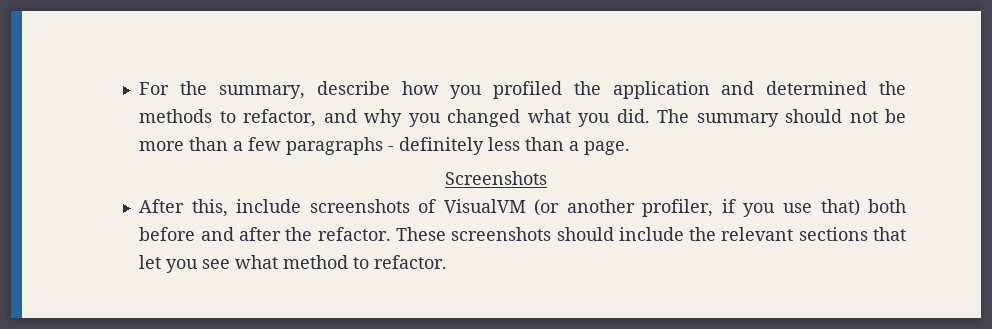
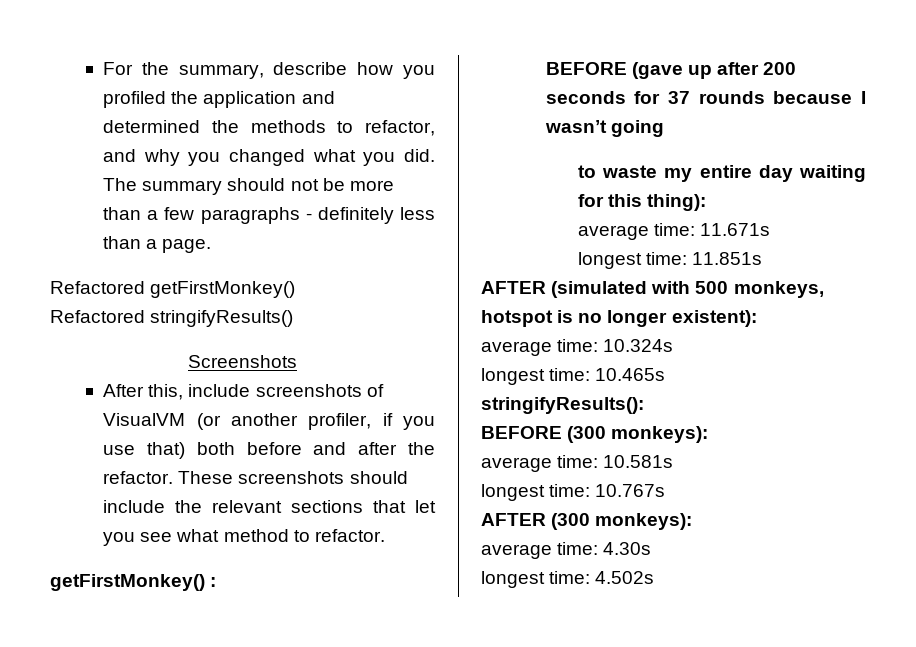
+ Refactored getFirstMonkey()
+ Refactored stringifyResults()
+ getFirstMonkey() :
+ BEFORE (gave up after 200 seconds for 37 rounds because I wasn’t going
+ to waste my entire day waiting for this thing):
+ average time: 11.671s
+ longest time: 11.851s
+ AFTER (simulated with 500 monkeys, hotspot is no longer existent):
+ average time: 10.324s
+ longest time: 10.465s
+ stringifyResults():
+ BEFORE (300 monkeys):
+ average time: 10.581s
+ longest time: 10.767s
+ AFTER (300 monkeys):
+ average time: 4.30s
+ longest time: 4.502s

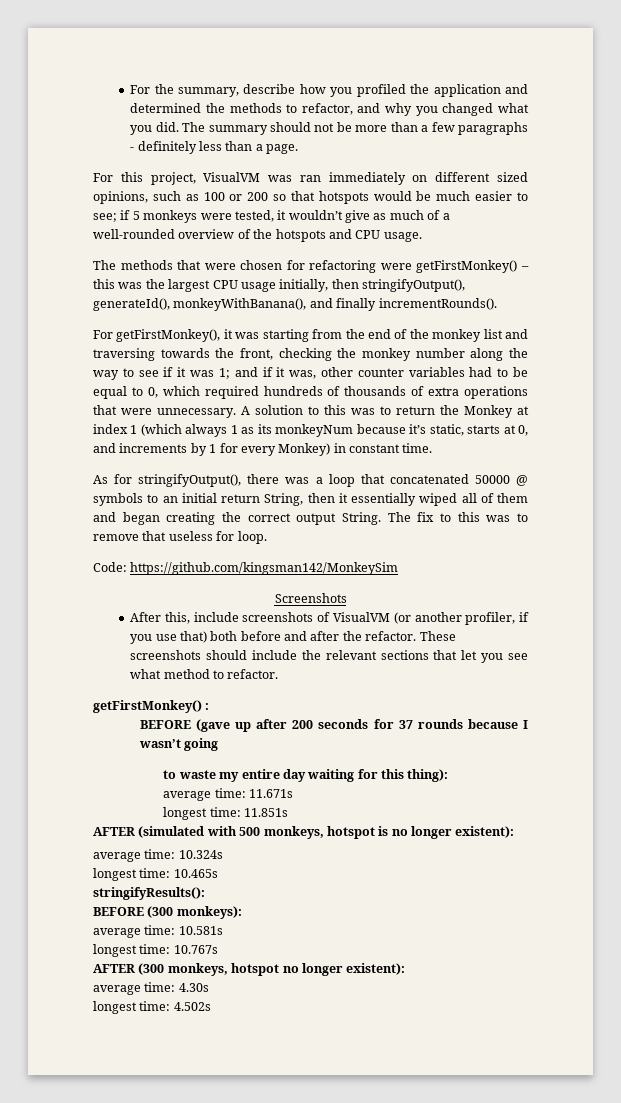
- Refactored getFirstMonkey()
- Refactored stringifyResults()
+ For this project, VisualVM was ran immediately on different sized opinions, such as 100 or 200 so that hotspots would be much easier to see; if 5 monkeys were tested, it wouldn’t give as much of a well-rounded overview of the hotspots and CPU usage.
+ The methods that were chosen for refactoring were getFirstMonkey() – this was the largest CPU usage initially, then stringifyOutput(), generateId(), monkeyWithBanana(), and finally incrementRounds().
+ For getFirstMonkey(), it was starting from the end of the monkey list and traversing towards the front, checking the monkey number along the way to see if it was 1; and if it was, other counter variables had to be equal to 0, which required hundreds of thousands of extra operations that were unnecessary. A solution to this was to return the Monkey at index 1 (which always 1 as its monkeyNum because it’s static, starts at 0, and increments by 1 for every Monkey) in constant time.
+ As for stringifyOutput(), there was a loop that concatenated 50000 @ symbols to an initial return String, then it essentially wiped all of them and began creating the correct output String. The fix to this was to remove that useless for loop.
+ Code: https://github.com/kingsman142/MonkeySim
- AFTER (300 monkeys):
+ AFTER (300 monkeys, hotspot no longer existent):

